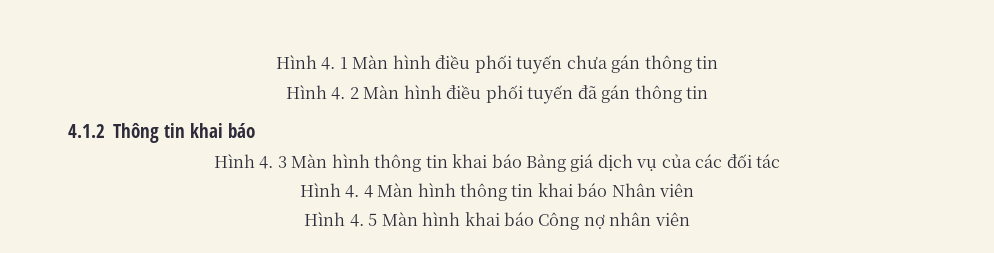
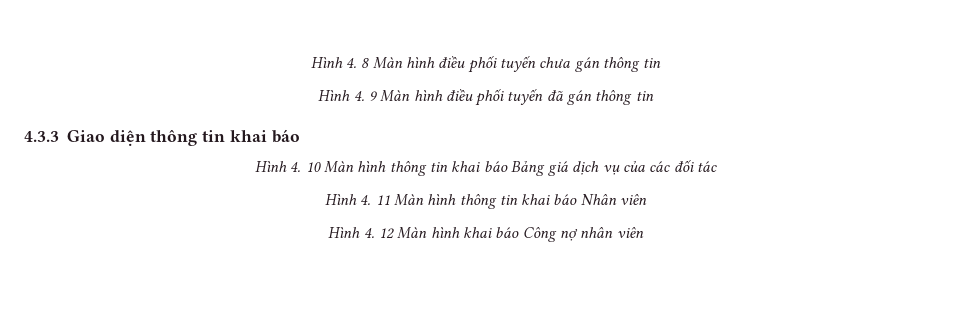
- Hình 4. 1 Màn hình điều phối tuyến chưa gán thông tin
+ Hình 4. 8 Màn hình điều phối tuyến chưa gán thông tin
- Hình 4. 2 Màn hình điều phối tuyến đã gán thông tin
+ Hình 4. 9 Màn hình điều phối tuyến đã gán thông tin
- 4.1.2 Thông tin khai báo
+ 4.3.3 Giao diện thông tin khai báo
- Hình 4. 3 Màn hình thông tin khai báo Bảng giá dịch vụ của các đối tác
+ Hình 4. 10 Màn hình thông tin khai báo Bảng giá dịch vụ của các đối tác
- Hình 4. 4 Màn hình thông tin khai báo Nhân viên
+ Hình 4. 11 Màn hình thông tin khai báo Nhân viên
- Hình 4. 5 Màn hình khai báo Công nợ nhân viên
+ Hình 4. 12 Màn hình khai báo Công nợ nhân viên

